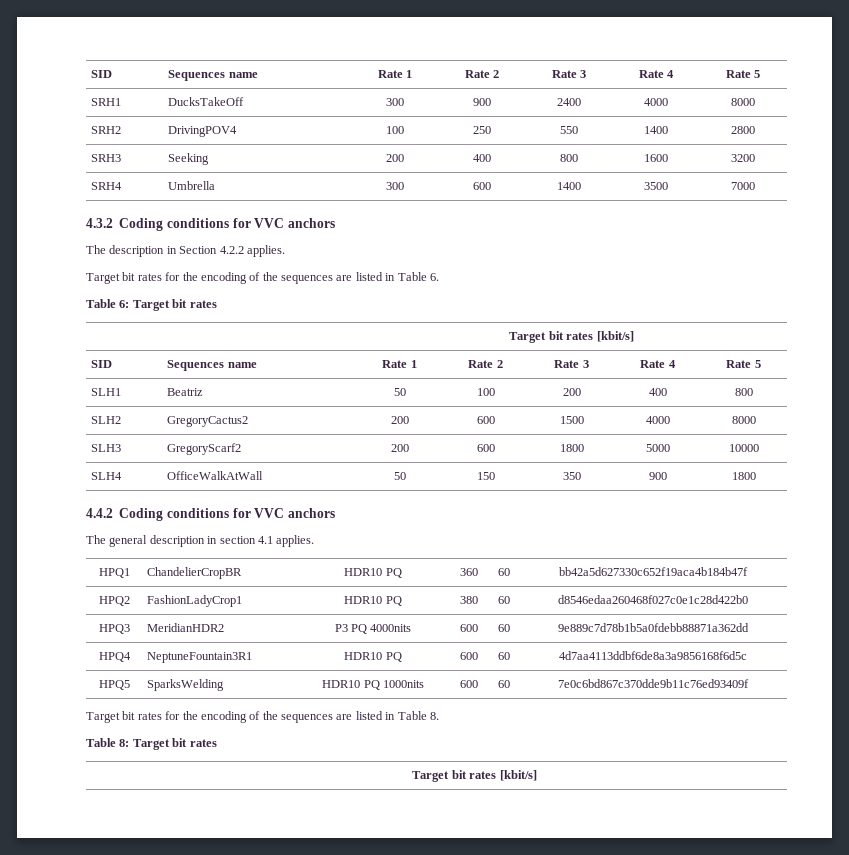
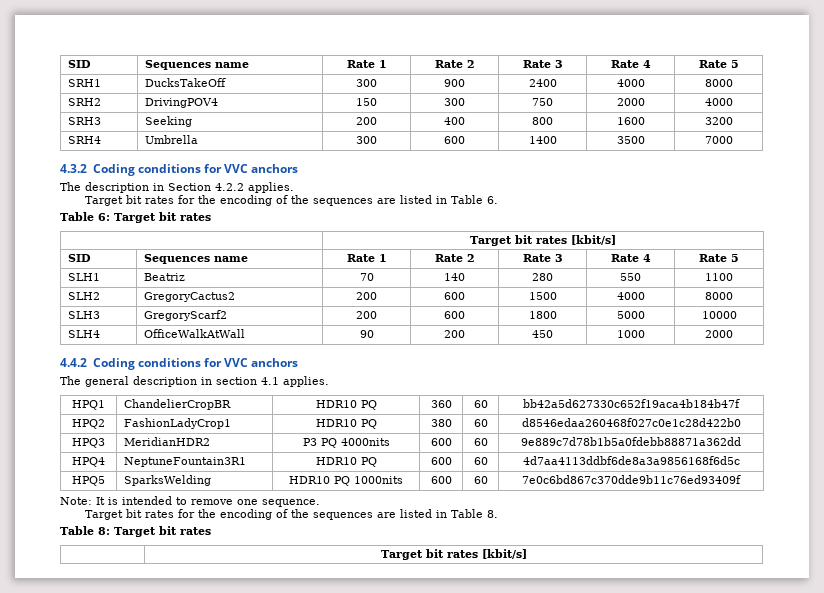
- SRH2 | DrivingPOV4 | 100 | 250 | 550 | 1400 | 2800
+ SRH2 | DrivingPOV4 | 150 | 300 | 750 | 2000 | 4000
- SLH1 | Beatriz | 50 | 100 | 200 | 400 | 800
+ SLH1 | Beatriz | 70 | 140 | 280 | 550 | 1100
- SLH4 | OfficeWalkAtWall | 50 | 150 | 350 | 900 | 1800
+ SLH4 | OfficeWalkAtWall | 90 | 200 | 450 | 1000 | 2000
+ Note: It is intended to remove one sequence.

